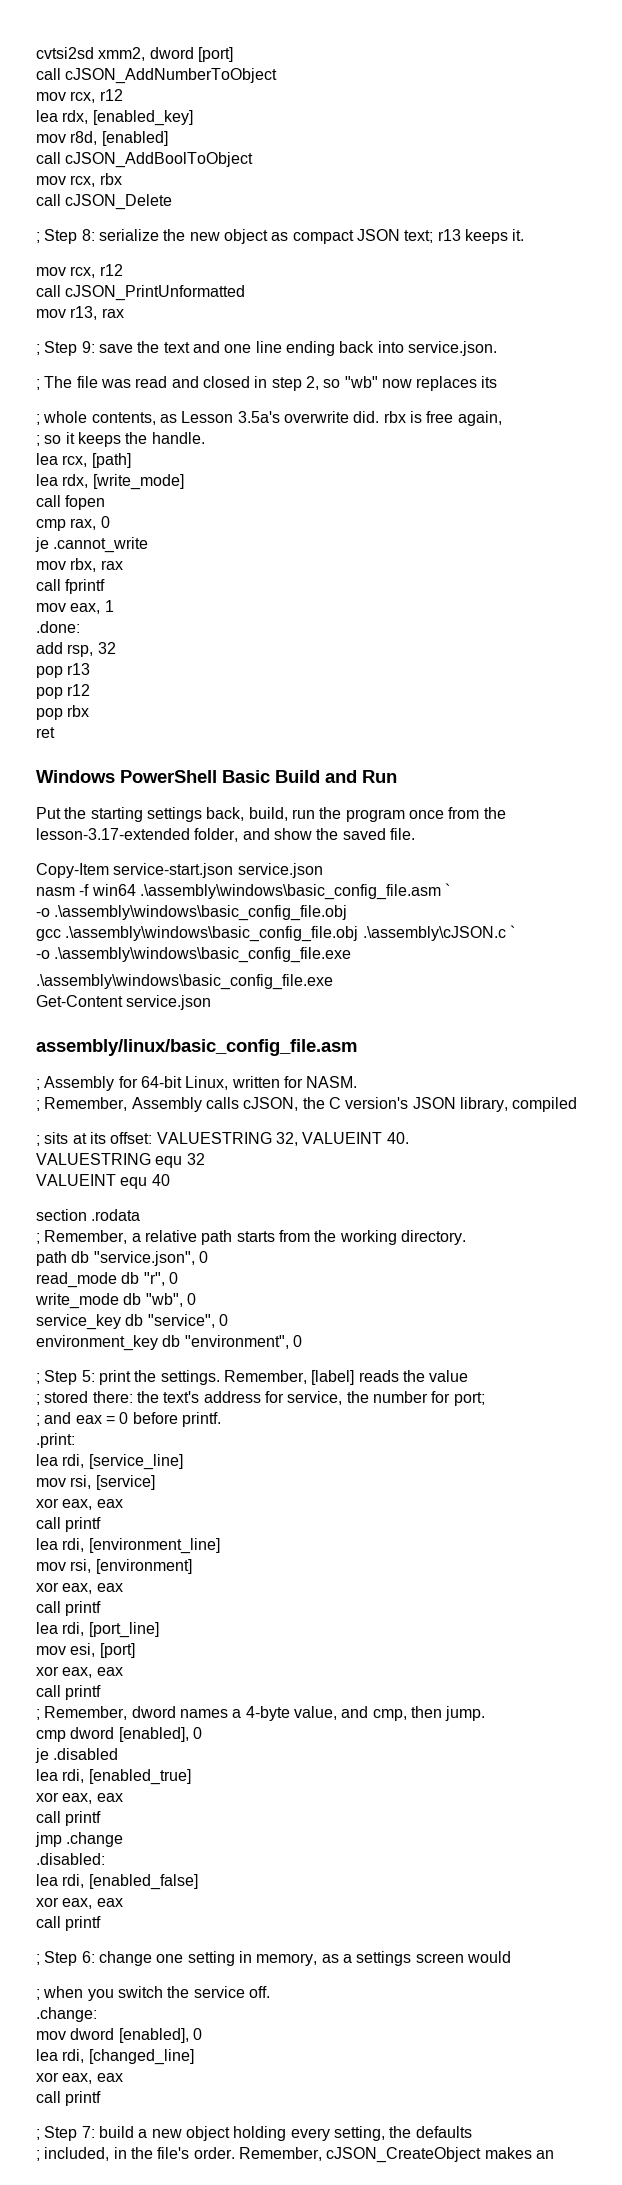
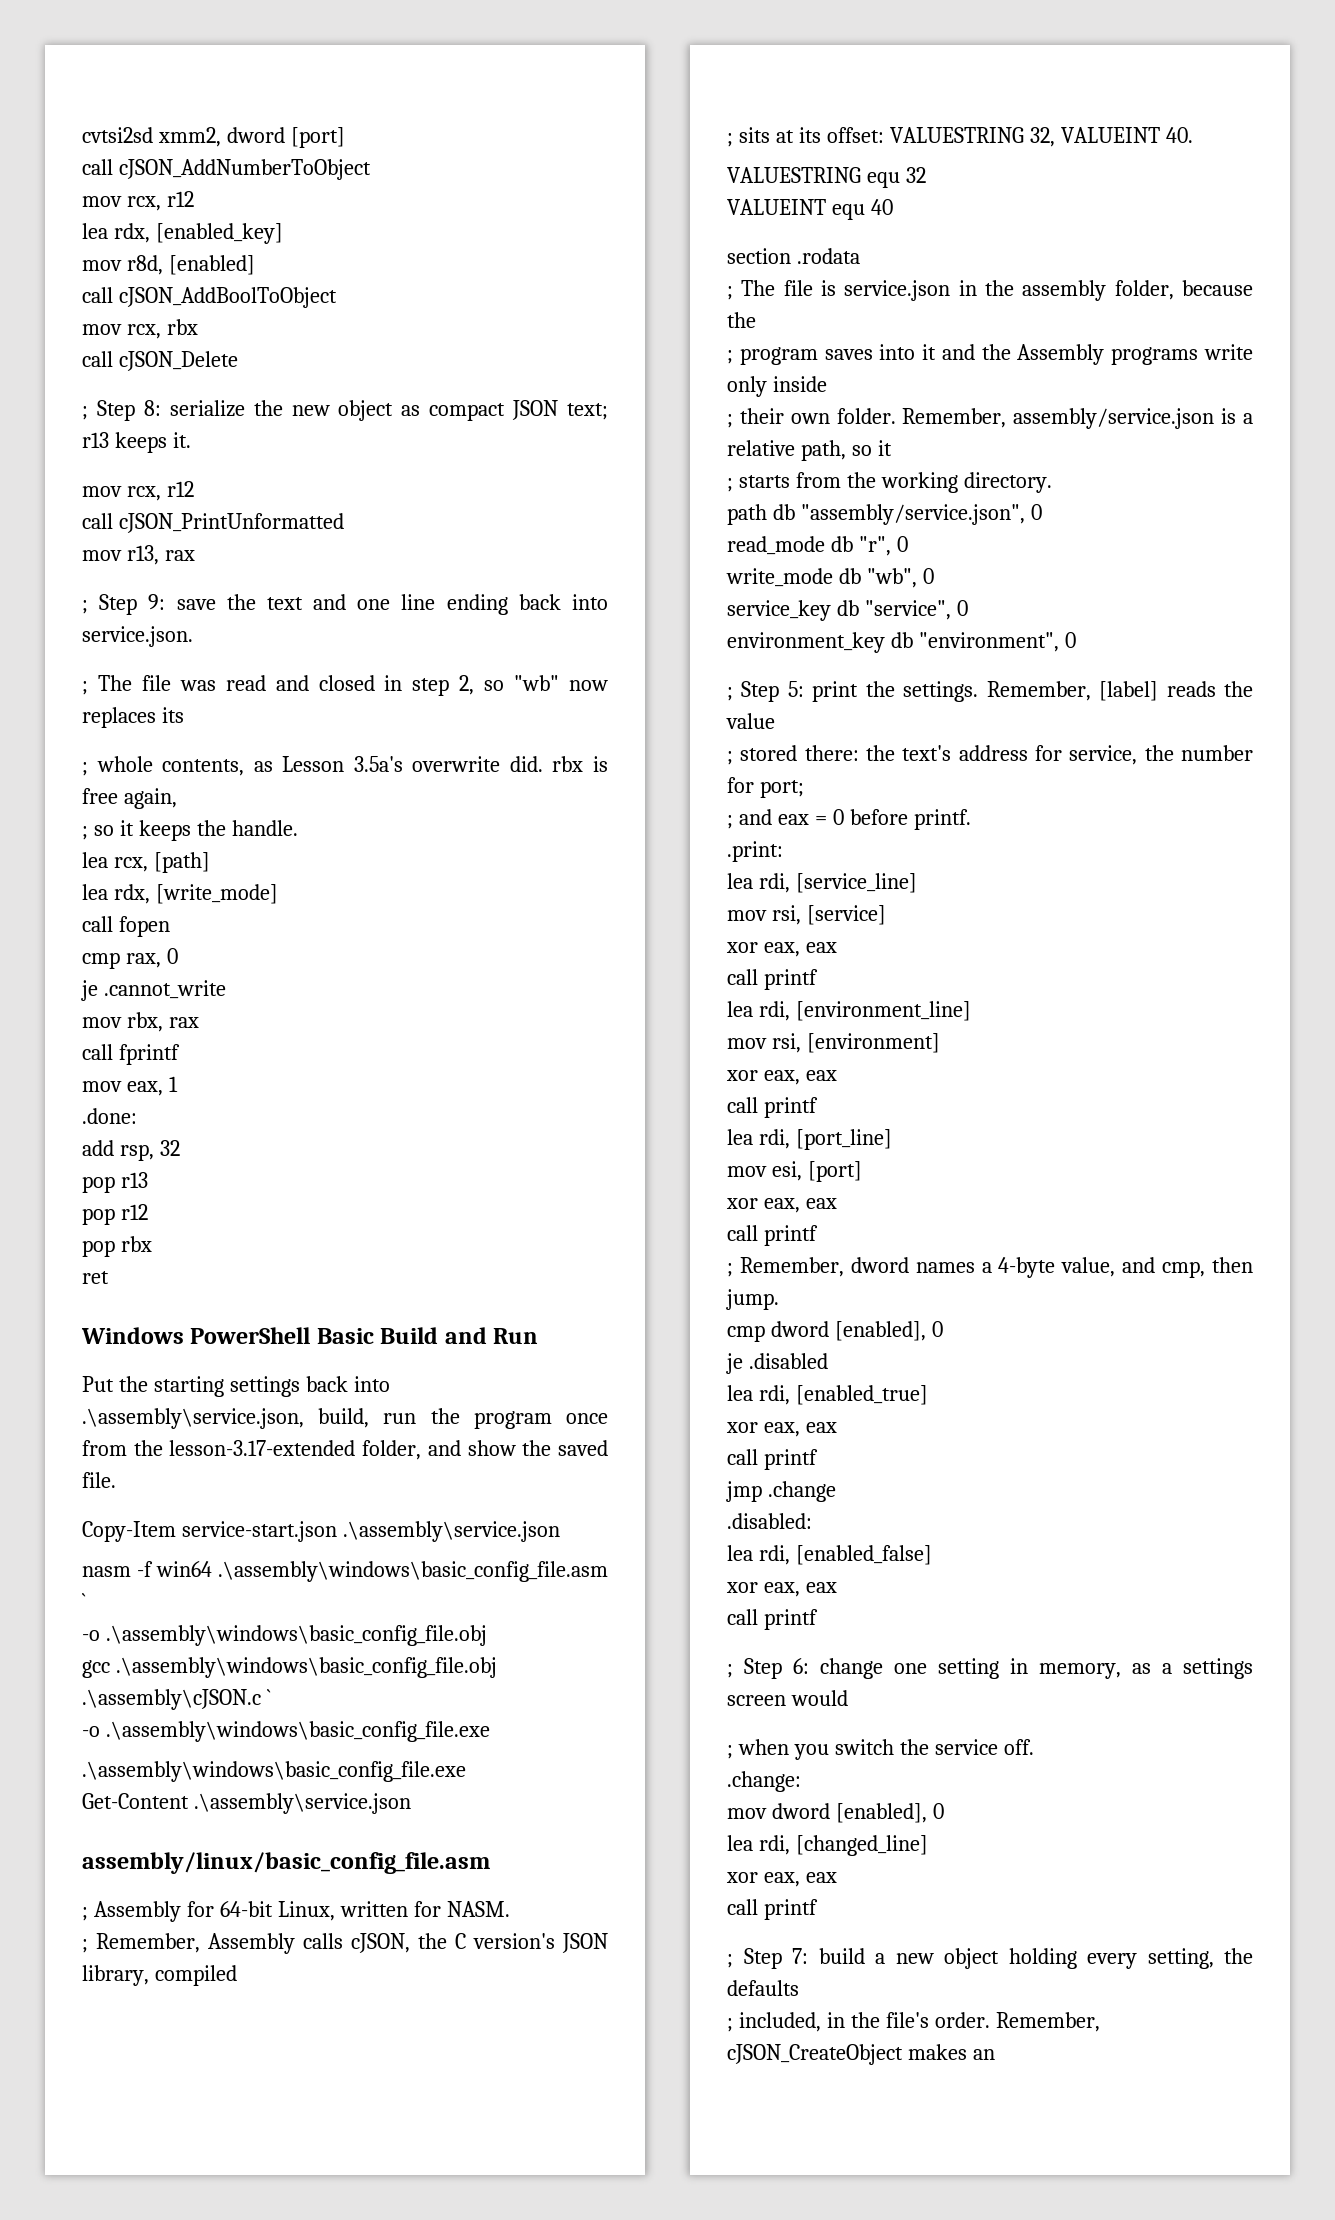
- Put the starting settings back, build, run the program once from the lesson-3.17-extended folder, and show the saved file.
+ Put the starting settings back into .\assembly\service.json, build, run the program once from the lesson-3.17-extended folder, and show the saved file.
- Copy-Item service-start.json service.json
+ Copy-Item service-start.json .\assembly\service.json
- Get-Content service.json
+ Get-Content .\assembly\service.json
- ; Remember, a relative path starts from the working directory.
+ ; The file is service.json in the assembly folder, because the
+ ; program saves into it and the Assembly programs write only inside
+ ; their own folder. Remember, assembly/service.json is a relative path, so it
+ ; starts from the working directory.
- path db "service.json", 0
+ path db "assembly/service.json", 0

